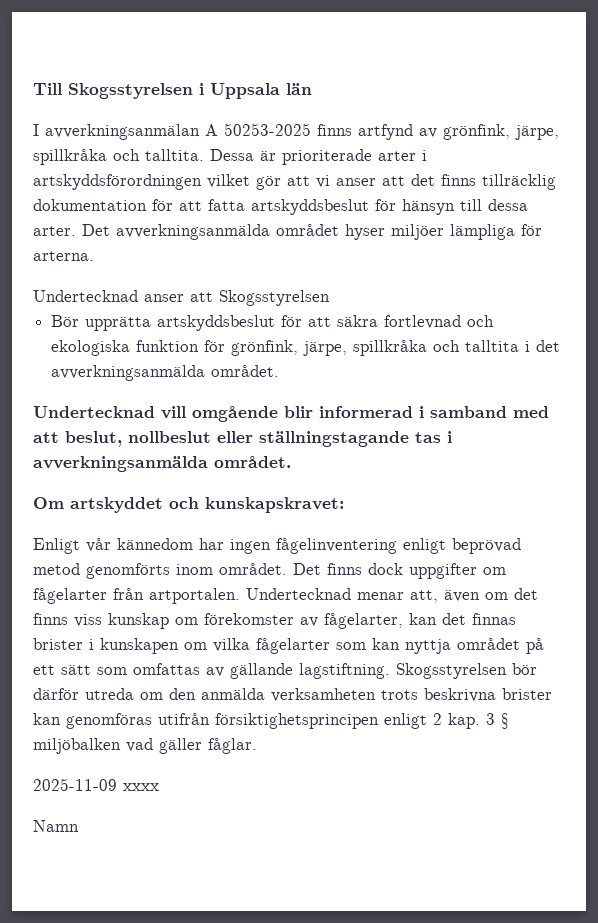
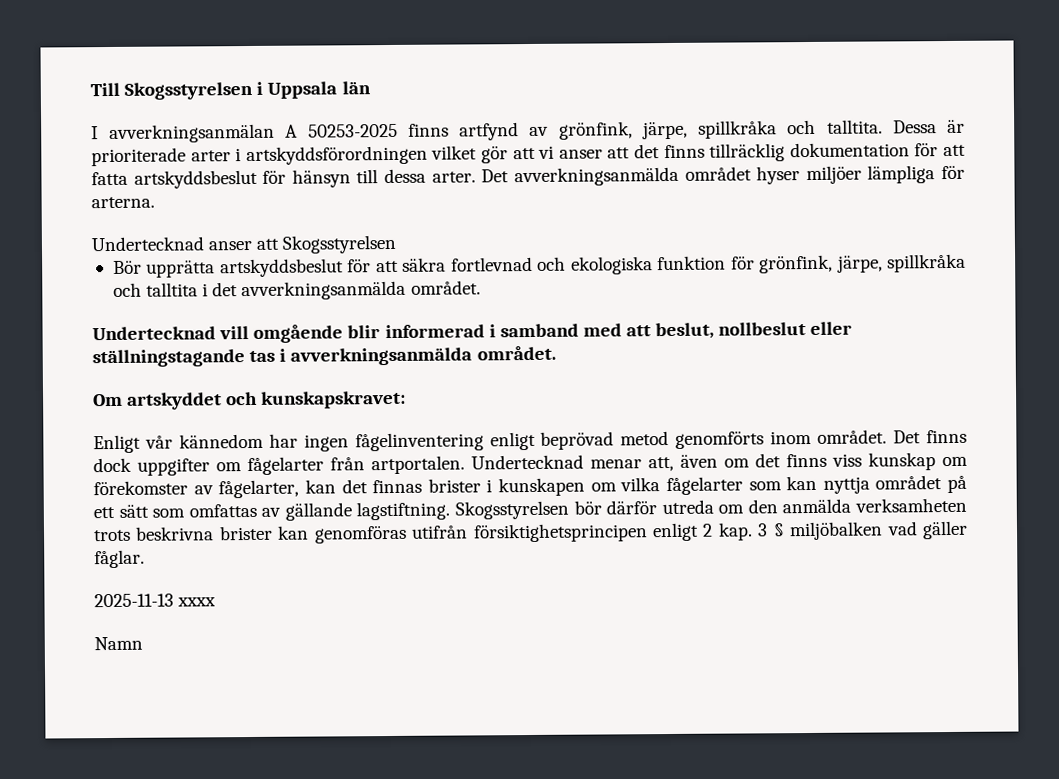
- 2025-11-09 xxxx
+ 2025-11-13 xxxx

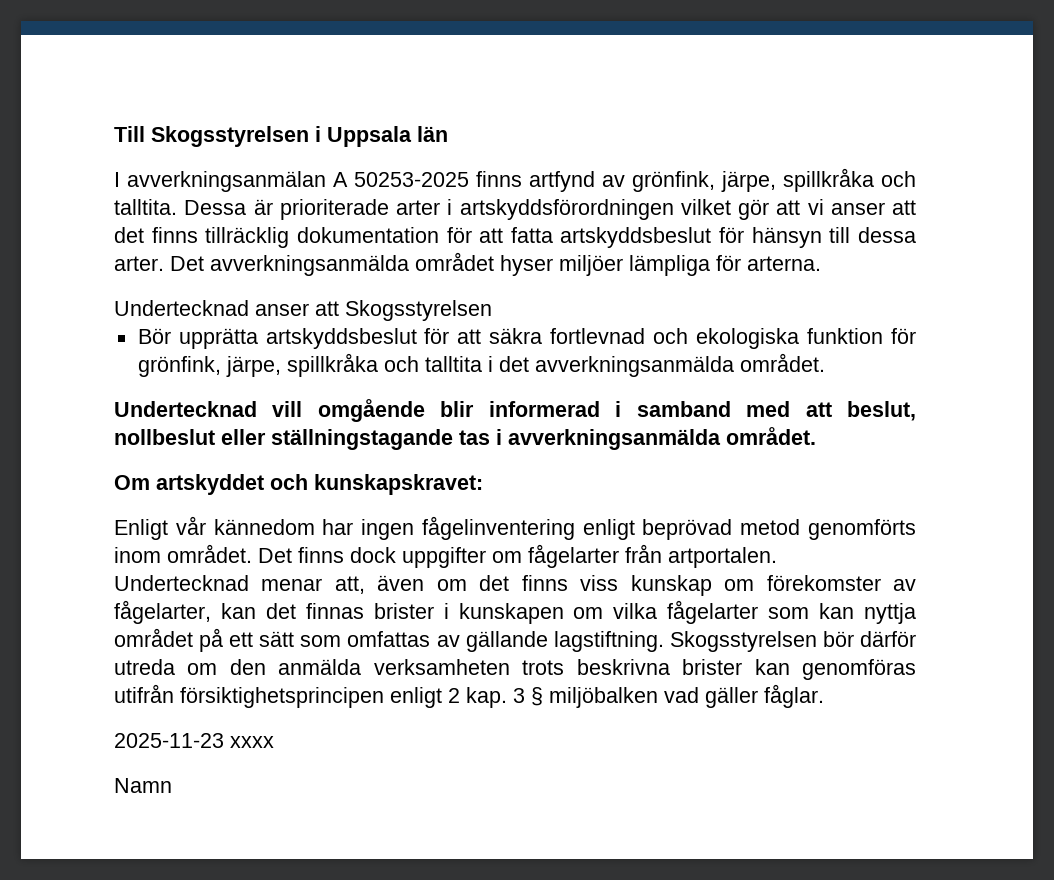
- 2025-11-13 xxxx
+ 2025-11-23 xxxx

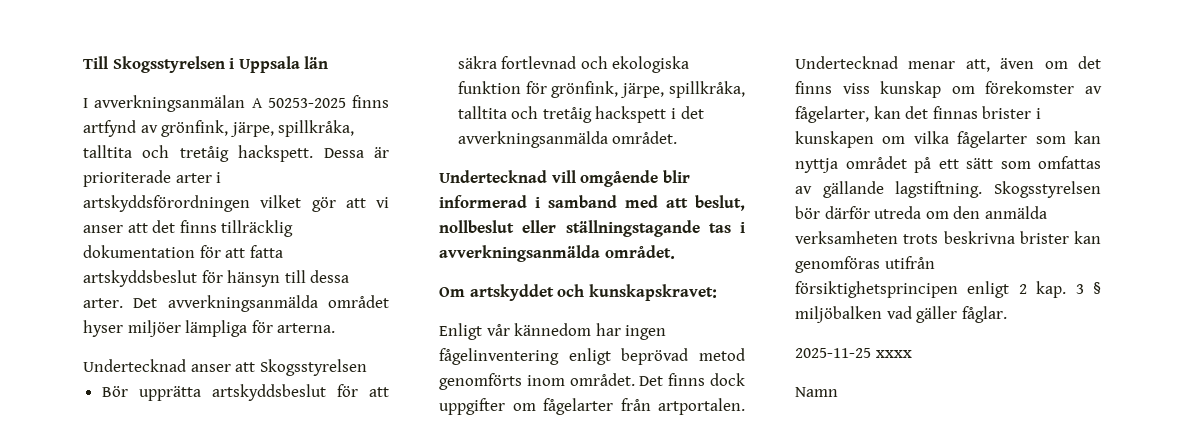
- I avverkningsanmälan A 50253-2025 finns artfynd av grönfink, järpe, spillkråka och talltita.
+ I avverkningsanmälan A 50253-2025 finns artfynd av grönfink, järpe, spillkråka, talltita och tretåig hackspett.
- Bör upprätta artskyddsbeslut för att säkra fortlevnad och ekologiska funktion för grönfink, järpe, spillkråka och talltita i det avverkningsanmälda området.
+ Bör upprätta artskyddsbeslut för att säkra fortlevnad och ekologiska funktion för grönfink, järpe, spillkråka, talltita och tretåig hackspett i det avverkningsanmälda området.
- 2025-11-23 xxxx
+ 2025-11-25 xxxx

